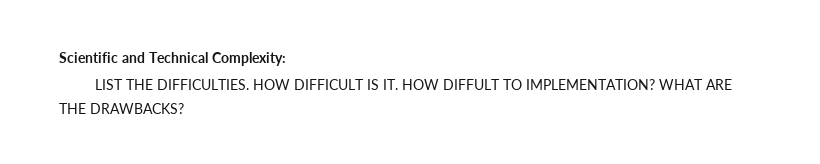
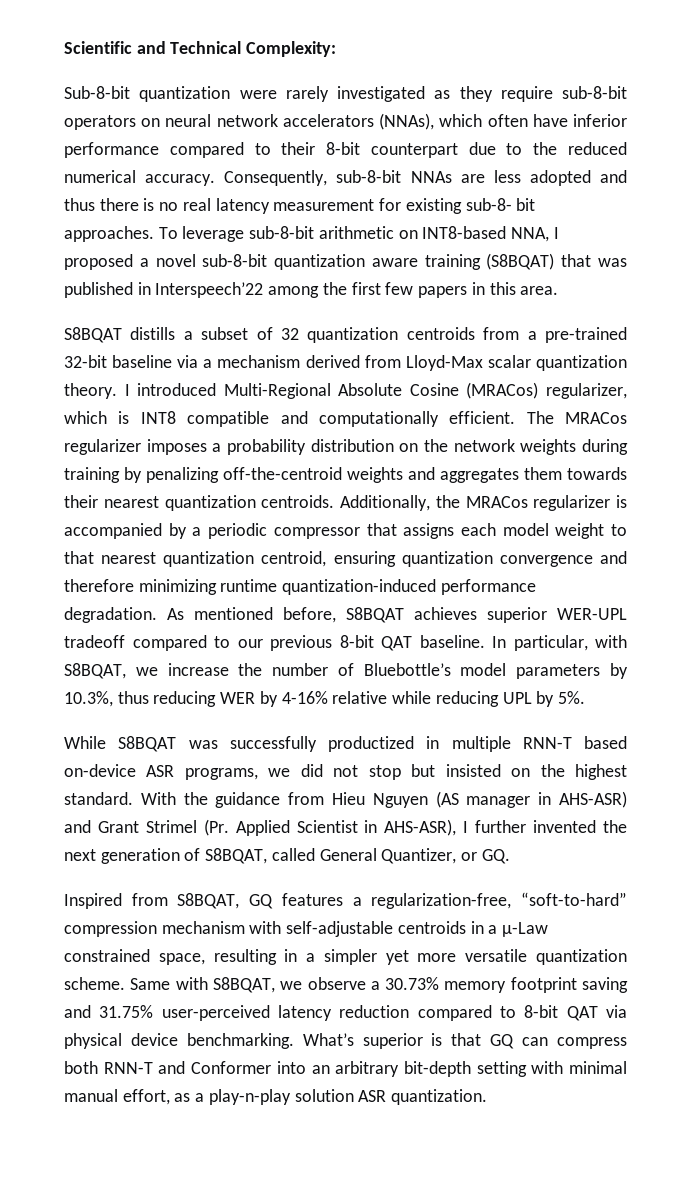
- LIST THE DIFFICULTIES. HOW DIFFICULT IS IT. HOW DIFFULT TO IMPLEMENTATION? WHAT ARE THE DRAWBACKS?
+ Sub-8-bit quantization were rarely investigated as they require sub-8-bit operators on neural network accelerators (NNAs), which often have inferior performance compared to their 8-bit counterpart due to the reduced numerical accuracy. Consequently, sub-8-bit NNAs are less adopted and thus there is no real latency measurement for existing sub-8- bit approaches. To leverage sub-8-bit arithmetic on INT8-based NNA, I proposed a novel sub-8-bit quantization aware training (S8BQAT) that was published in Interspeech’22 among the first few papers in this area.
+ S8BQAT distills a subset of 32 quantization centroids from a pre-trained 32-bit baseline via a mechanism derived from Lloyd-Max scalar quantization theory. I introduced Multi-Regional Absolute Cosine (MRACos) regularizer, which is INT8 compatible and computationally efficient. The MRACos regularizer imposes a probability distribution on the network weights during training by penalizing off-the-centroid weights and aggregates them towards their nearest quantization centroids. Additionally, the MRACos regularizer is accompanied by a periodic compressor that assigns each model weight to that nearest quantization centroid, ensuring quantization convergence and therefore minimizing runtime quantization-induced performance degradation. As mentioned before, S8BQAT achieves superior WER-UPL tradeoff compared to our previous 8-bit QAT baseline. In particular, with S8BQAT, we increase the number of Bluebottle’s model parameters by 10.3%, thus reducing WER by 4-16% relative while reducing UPL by 5%.
+ While S8BQAT was successfully productized in multiple RNN-T based on-device ASR programs, we did not stop but insisted on the highest standard. With the guidance from Hieu Nguyen (AS manager in AHS-ASR) and Grant Strimel (Pr. Applied Scientist in AHS-ASR), I further invented the next generation of S8BQAT, called General Quantizer, or GQ.
+ Inspired from S8BQAT, GQ features a regularization-free, “soft-to-hard” compression mechanism with self-adjustable centroids in a µ-Law constrained space, resulting in a simpler yet more versatile quantization scheme. Same with S8BQAT, we observe a 30.73% memory footprint saving and 31.75% user-perceived latency reduction compared to 8-bit QAT via physical device benchmarking. What’s superior is that GQ can compress both RNN-T and Conformer into an arbitrary bit-depth setting with minimal manual effort, as a play-n-play solution ASR quantization.

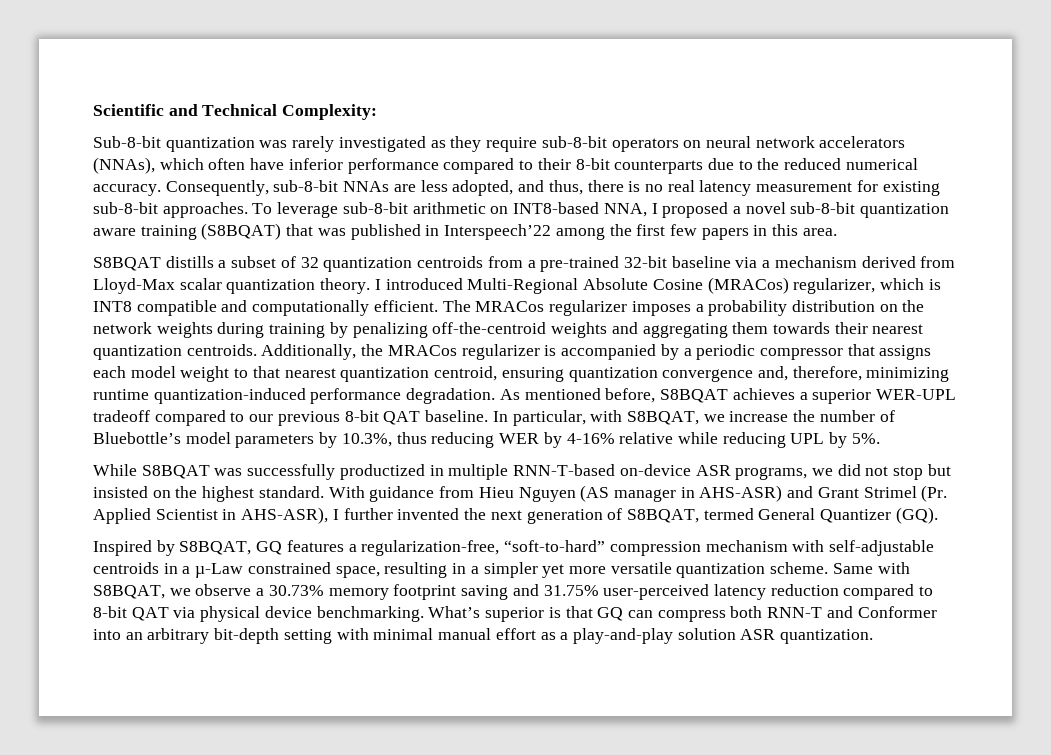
- Sub-8-bit quantization were rarely investigated as they require sub-8-bit operators on neural network accelerators (NNAs), which often have inferior performance compared to their 8-bit counterpart due to the reduced numerical accuracy.
+ Sub-8-bit quantization was rarely investigated as they require sub-8-bit operators on neural network accelerators (NNAs), which often have inferior performance compared to their 8-bit counterparts due to the reduced numerical accuracy.
- Consequently, sub-8-bit NNAs are less adopted and thus there is no real latency measurement for existing sub-8- bit approaches.
+ Consequently, sub-8-bit NNAs are less adopted, and thus, there is no real latency measurement for existing sub-8-bit approaches.
- The MRACos regularizer imposes a probability distribution on the network weights during training by penalizing off-the-centroid weights and aggregates them towards their nearest quantization centroids.
+ The MRACos regularizer imposes a probability distribution on the network weights during training by penalizing off-the-centroid weights and aggregating them towards their nearest quantization centroids.
- Additionally, the MRACos regularizer is accompanied by a periodic compressor that assigns each model weight to that nearest quantization centroid, ensuring quantization convergence and therefore minimizing runtime quantization-induced performance degradation.
+ Additionally, the MRACos regularizer is accompanied by a periodic compressor that assigns each model weight to that nearest quantization centroid, ensuring quantization convergence and, therefore, minimizing runtime quantization-induced performance degradation.
- As mentioned before, S8BQAT achieves superior WER-UPL tradeoff compared to our previous 8-bit QAT baseline.
+ As mentioned before, S8BQAT achieves a superior WER-UPL tradeoff compared to our previous 8-bit QAT baseline.
- While S8BQAT was successfully productized in multiple RNN-T based on-device ASR programs, we did not stop but insisted on the highest standard.
+ While S8BQAT was successfully productized in multiple RNN-T-based on-device ASR programs, we did not stop but insisted on the highest standard.
- With the guidance from Hieu Nguyen (AS manager in AHS-ASR) and Grant Strimel (Pr. Applied Scientist in AHS-ASR), I further invented the next generation of S8BQAT, called General Quantizer, or GQ.
+ With guidance from Hieu Nguyen (AS manager in AHS-ASR) and Grant Strimel (Pr. Applied Scientist in AHS-ASR), I further invented the next generation of S8BQAT, termed General Quantizer (GQ).
- Inspired from S8BQAT, GQ features a regularization-free, “soft-to-hard” compression mechanism with self-adjustable centroids in a µ-Law constrained space, resulting in a simpler yet more versatile quantization scheme.
+ Inspired by S8BQAT, GQ features a regularization-free, “soft-to-hard” compression mechanism with self-adjustable centroids in a µ-Law constrained space, resulting in a simpler yet more versatile quantization scheme.
- What’s superior is that GQ can compress both RNN-T and Conformer into an arbitrary bit-depth setting with minimal manual effort, as a play-n-play solution ASR quantization.
+ What’s superior is that GQ can compress both RNN-T and Conformer into an arbitrary bit-depth setting with minimal manual effort as a play-and-play solution ASR quantization.

